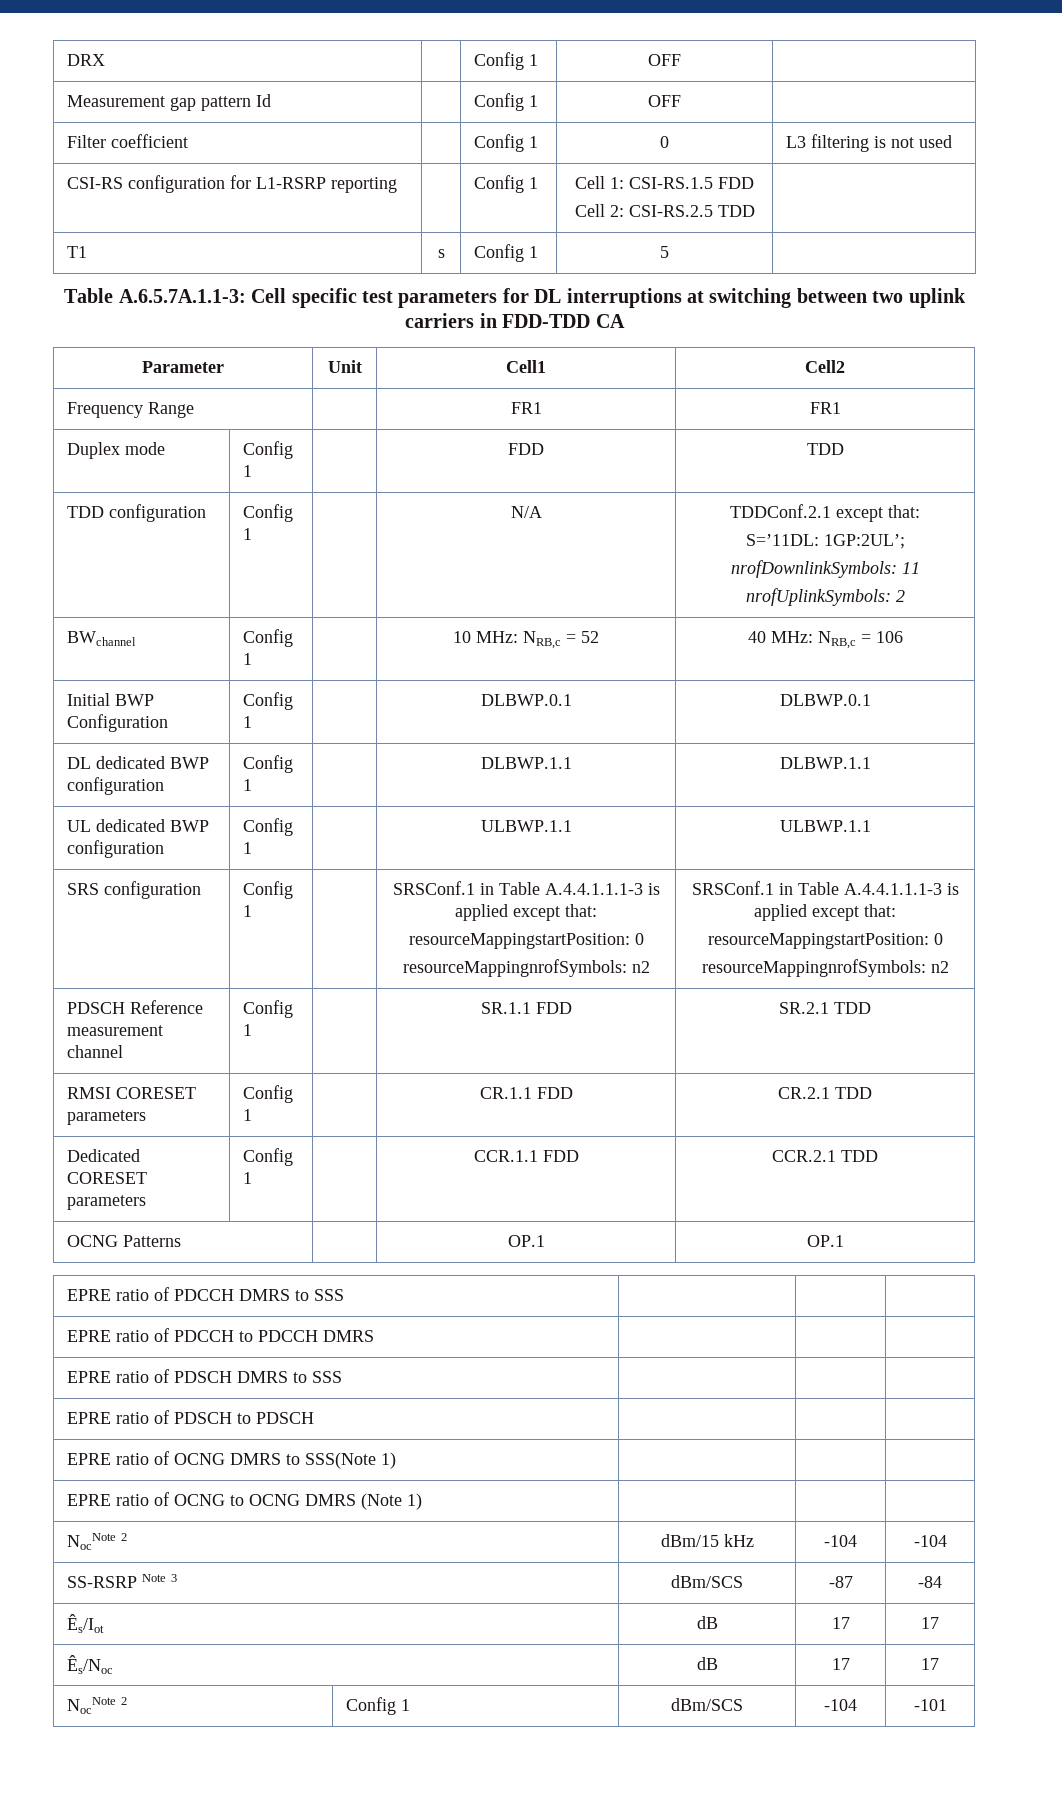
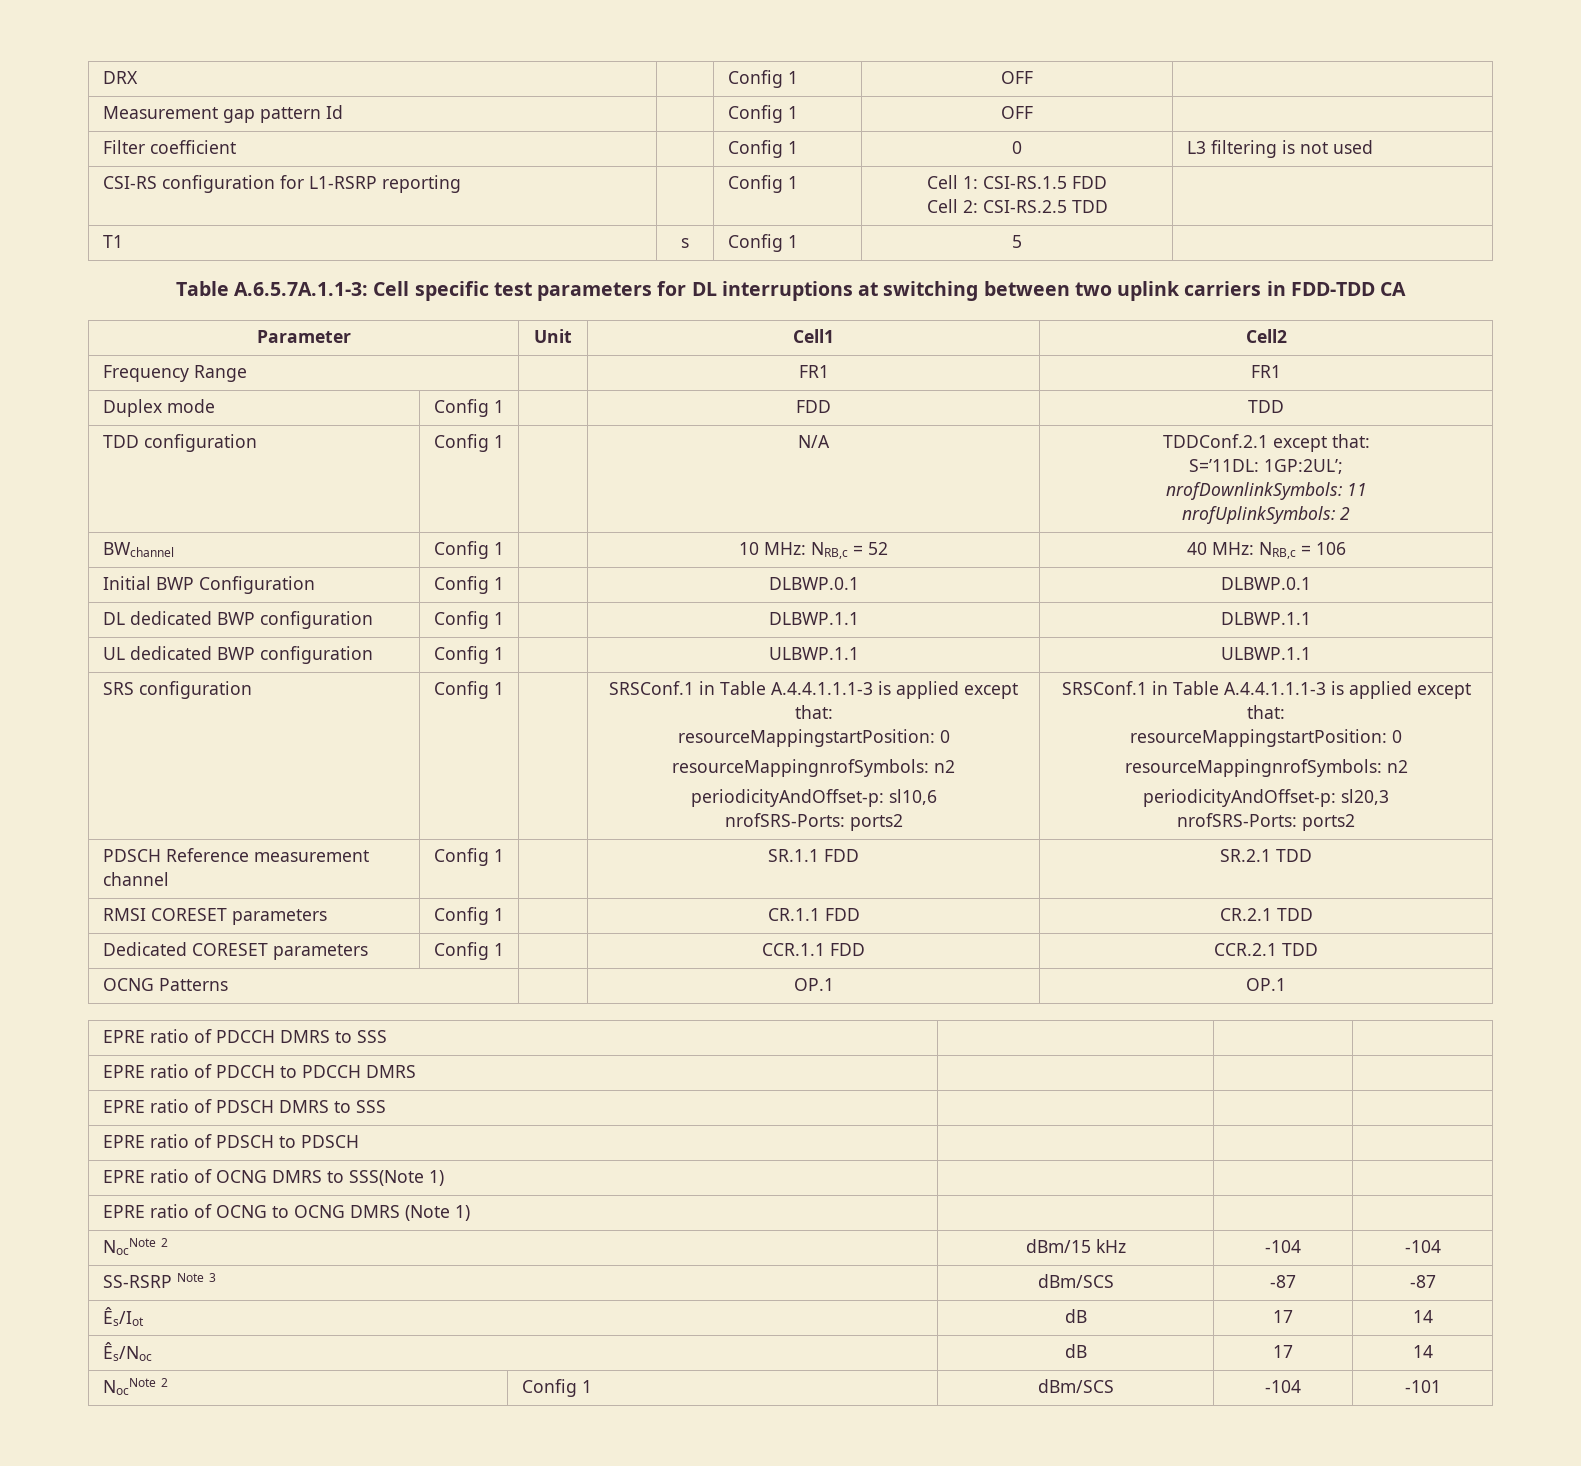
  SRS configuration | Config 1 | | SRSConf.1 in Table A.4.4.1.1.1-3 is applied except that:
  resourceMappingstartPosition: 0
- resourceMappingnrofSymbols: n2 | SRSConf.1 in Table A.4.4.1.1.1-3 is applied except that:
+ resourceMappingnrofSymbols: n2
+ periodicityAndOffset-p: sl10,6
+ nrofSRS-Ports: ports2 | SRSConf.1 in Table A.4.4.1.1.1-3 is applied except that:
  resourceMappingstartPosition: 0
  resourceMappingnrofSymbols: n2
+ periodicityAndOffset-p: sl20,3
+ nrofSRS-Ports: ports2
- SS-RSRP Note 3 | dBm/SCS | -87 | -84
+ SS-RSRP Note 3 | dBm/SCS | -87 | -87
- Ês/Iot | dB | 17 | 17
+ Ês/Iot | dB | 17 | 14
- Ês/Noc | dB | 17 | 17
+ Ês/Noc | dB | 17 | 14

